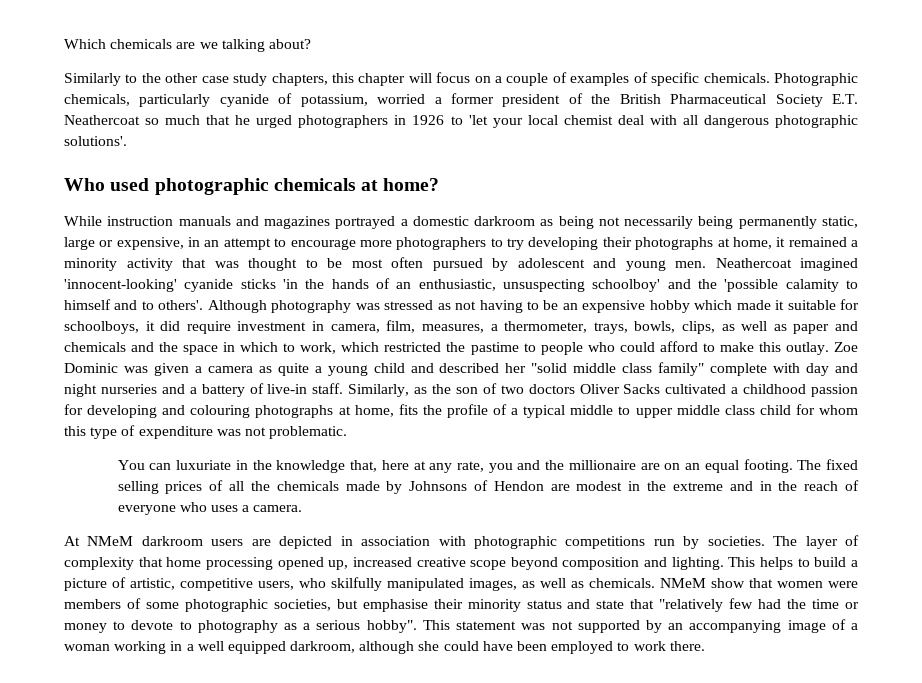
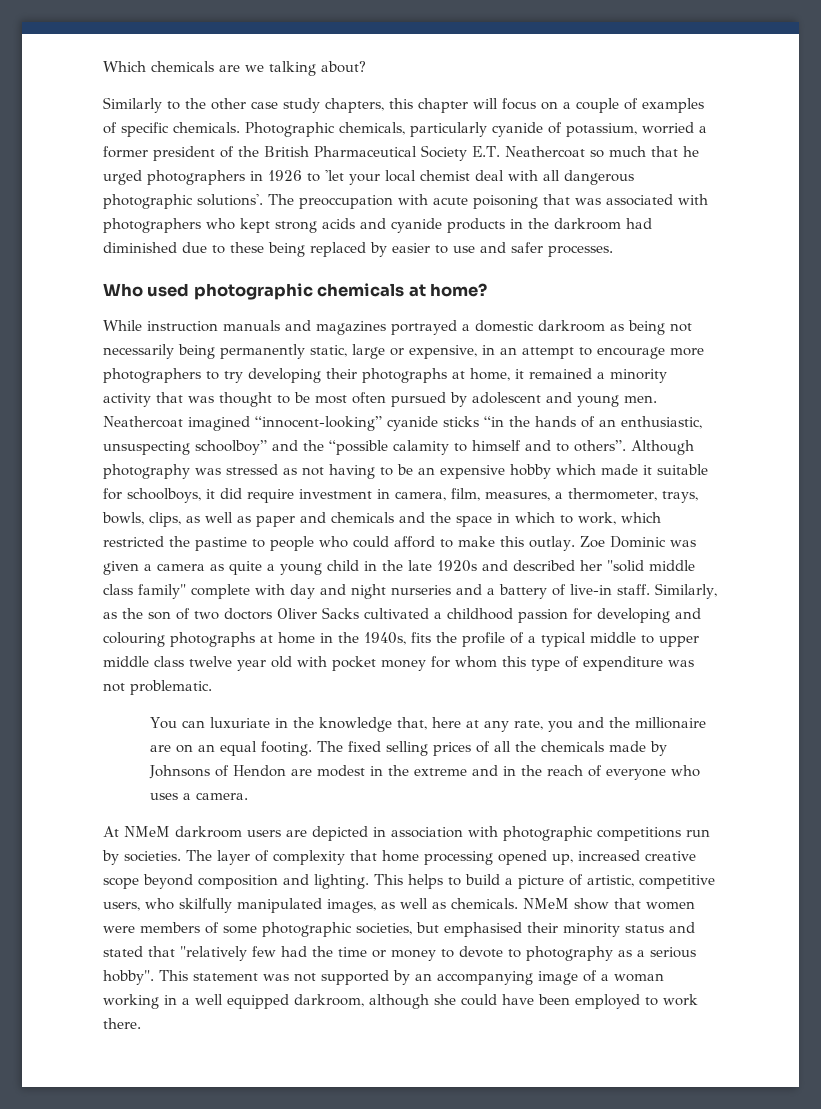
+ The preoccupation with acute poisoning that was associated with photographers who kept strong acids and cyanide products in the darkroom had diminished due to these being replaced by easier to use and safer processes.
- Neathercoat imagined 'innocent-looking' cyanide sticks 'in the hands of an enthusiastic, unsuspecting schoolboy' and the 'possible calamity to himself and to others'.
+ Neathercoat imagined “innocent-looking” cyanide sticks “in the hands of an enthusiastic, unsuspecting schoolboy” and the “possible calamity to himself and to others”.
- Zoe Dominic was given a camera as quite a young child and described her "solid middle class family" complete with day and night nurseries and a battery of live-in staff.
+ Zoe Dominic was given a camera as quite a young child in the late 1920s and described her "solid middle class family" complete with day and night nurseries and a battery of live-in staff.
- Similarly, as the son of two doctors Oliver Sacks cultivated a childhood passion for developing and colouring photographs at home, fits the profile of a typical middle to upper middle class child for whom this type of expenditure was not problematic.
+ Similarly, as the son of two doctors Oliver Sacks cultivated a childhood passion for developing and colouring photographs at home in the 1940s, fits the profile of a typical middle to upper middle class twelve year old with pocket money for whom this type of expenditure was not problematic.
- NMeM show that women were members of some photographic societies, but emphasise their minority status and state that "relatively few had the time or money to devote to photography as a serious hobby".
+ NMeM show that women were members of some photographic societies, but emphasised their minority status and stated that "relatively few had the time or money to devote to photography as a serious hobby".

